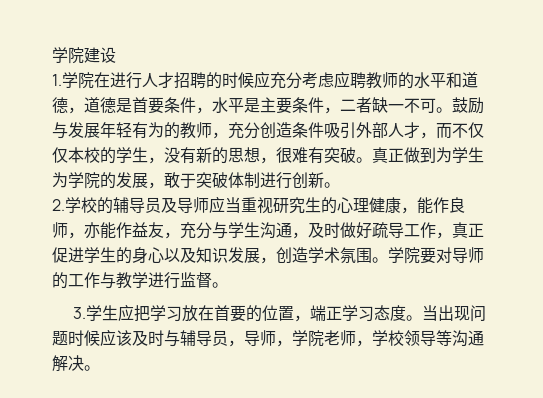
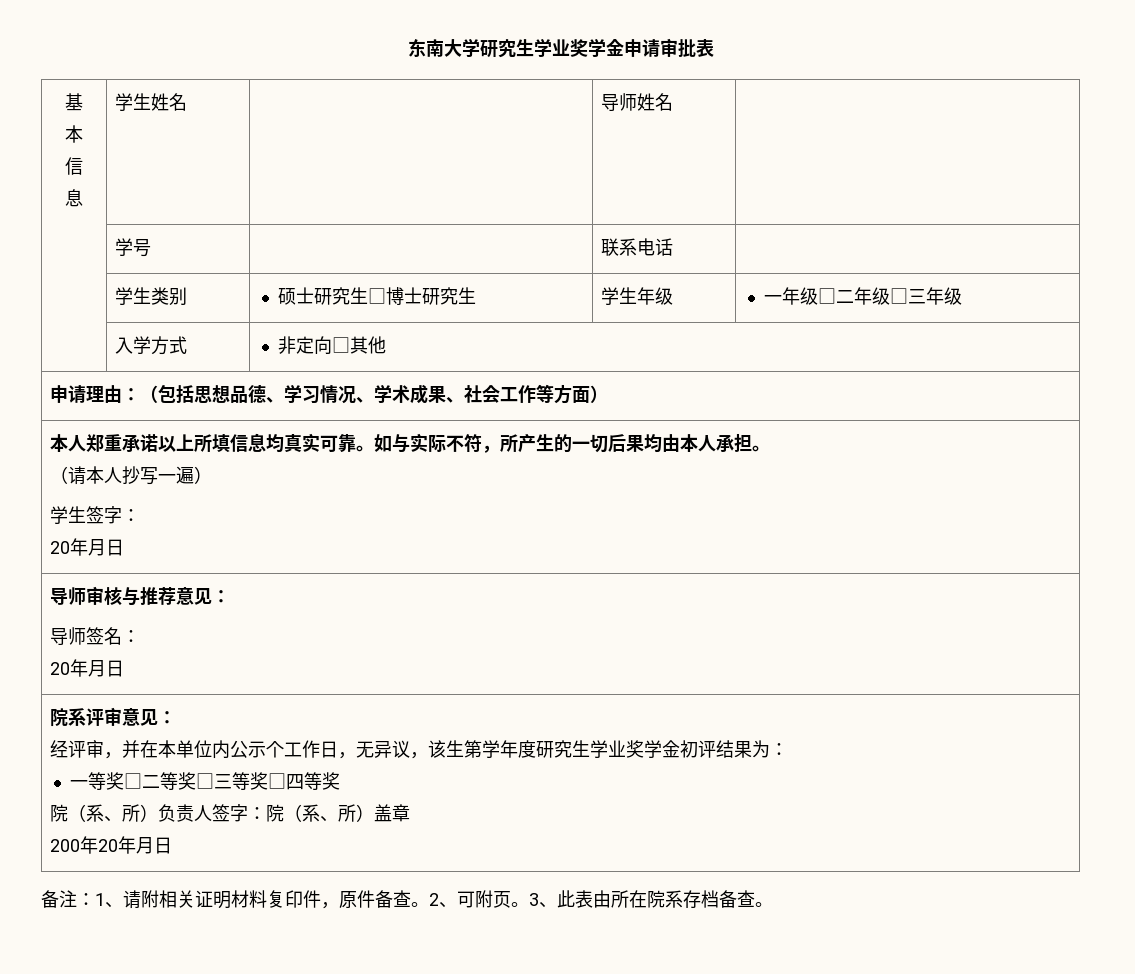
- 学院建设
- 1.学院在进行人才招聘的时候应充分考虑应聘教师的水平和道德，道德是首要条件，水平是主要条件，二者缺一不可。鼓励与发展年轻有为的教师，充分创造条件吸引外部人才，而不仅仅本校的学生，没有新的思想，很难有突破。真正做到为学生为学院的发展，敢于突破体制进行创新。
- 2.学校的辅导员及导师应当重视研究生的心理健康，能作良师，亦能作益友，充分与学生沟通，及时做好疏导工作，真正促进学生的身心以及知识发展，创造学术氛围。学院要对导师的工作与教学进行监督。
- 3.学生应把学习放在首要的位置，端正学习态度。当出现问题时候应该及时与辅导员，导师，学院老师，学校领导等沟通解决。
+ 东南大学研究生学业奖学金申请审批表
+ 基
+ 本
+ 信
+ 息 | 学生姓名 | | 导师姓名 |
+ | 学号 | | 联系电话 |
+ | 学生类别 | 硕士研究生□博士研究生 | 学生年级 | 一年级□二年级□三年级
+ | 入学方式 | 非定向□其他
+ 申请理由：（包括思想品德、学习情况、学术成果、社会工作等方面）
+ 本人郑重承诺以上所填信息均真实可靠。如与实际不符，所产生的一切后果均由本人承担。
+ （请本人抄写一遍）
+ 学生签字：
+ 20年月日
+ 导师审核与推荐意见：
+ 导师签名：
+ 20年月日
+ 院系评审意见：
+ 经评审，并在本单位内公示个工作日，无异议，该生第学年度研究生学业奖学金初评结果为：
+ 一等奖□二等奖□三等奖□四等奖
+ 院（系、所）负责人签字：院（系、所）盖章
+ 200年20年月日
+ 备注：1、请附相关证明材料复印件，原件备查。2、可附页。3、此表由所在院系存档备查。

